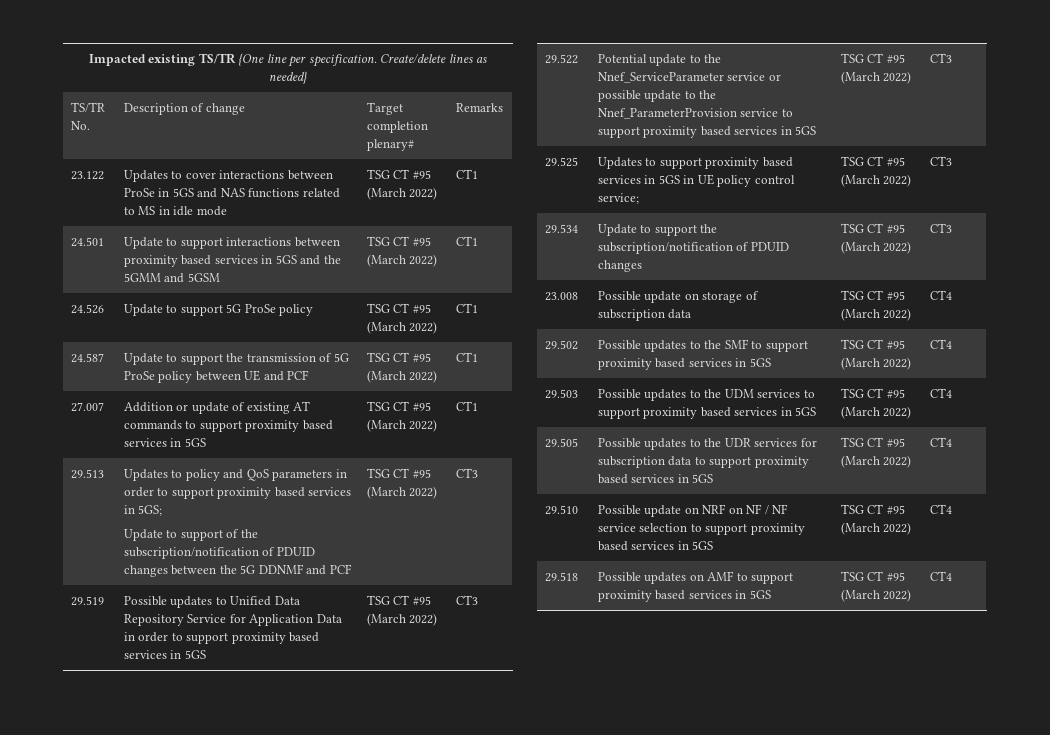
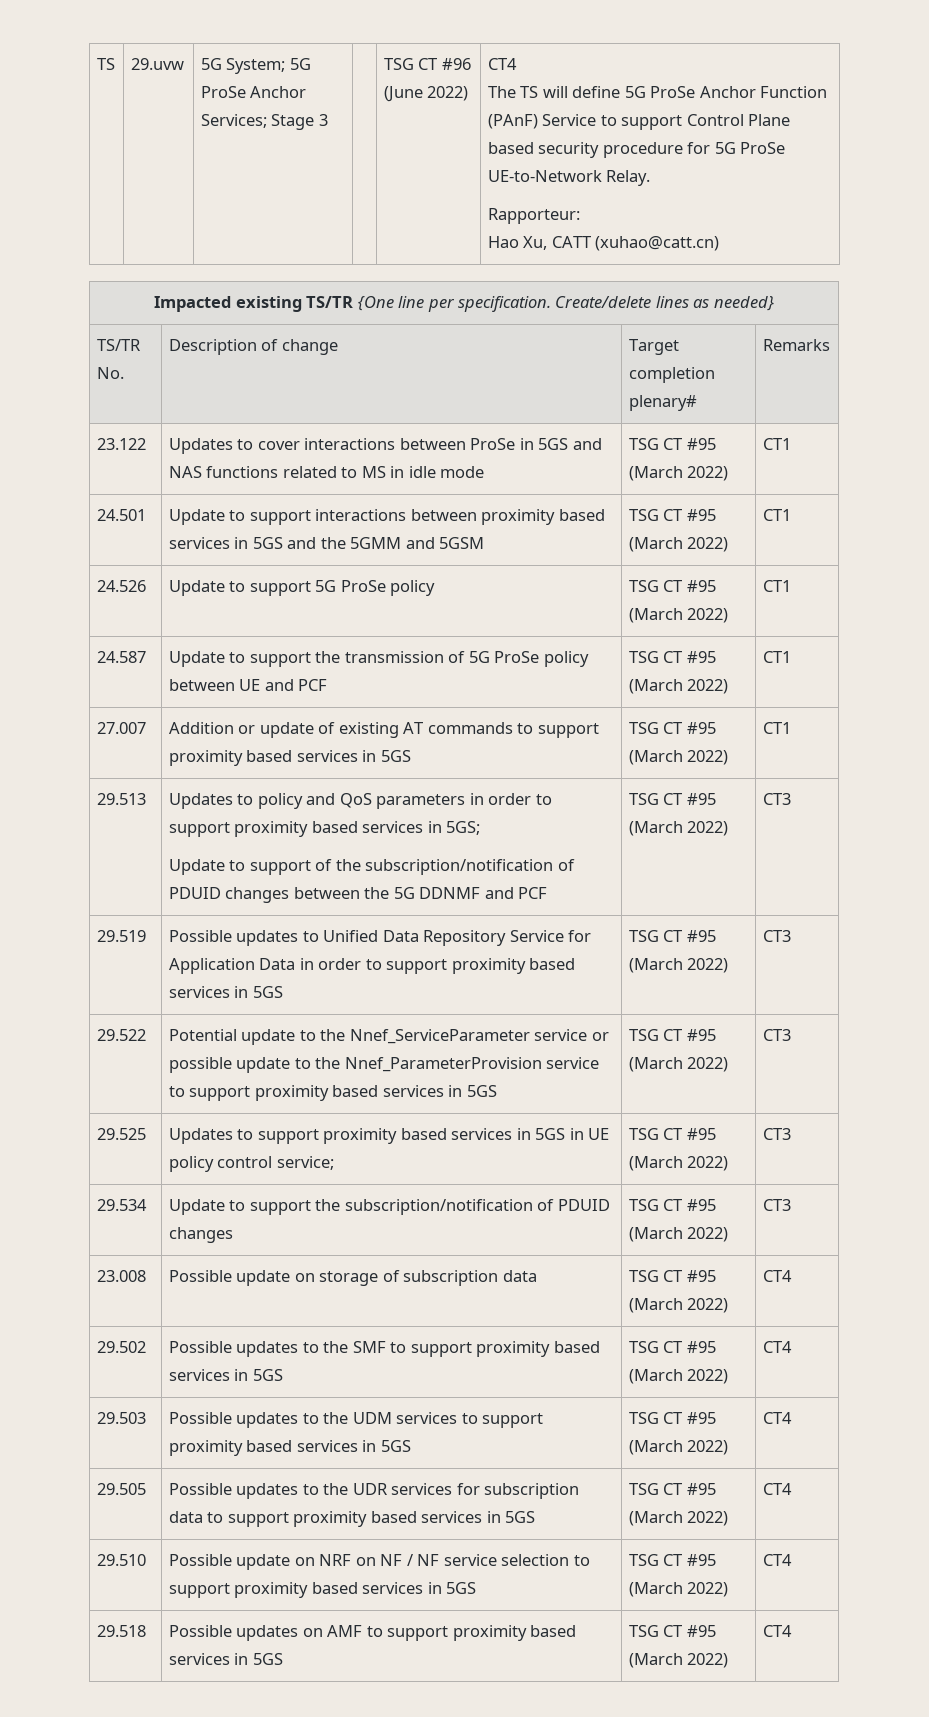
+ TS | 29.uvw | 5G System; 5G ProSe Anchor Services; Stage 3 | | TSG CT #96 (June 2022) | CT4
+ The TS will define 5G ProSe Anchor Function (PAnF) Service to support Control Plane based security procedure for 5G ProSe UE-to-Network Relay.
+ Rapporteur:
+ Hao Xu, CATT (xuhao@catt.cn)

